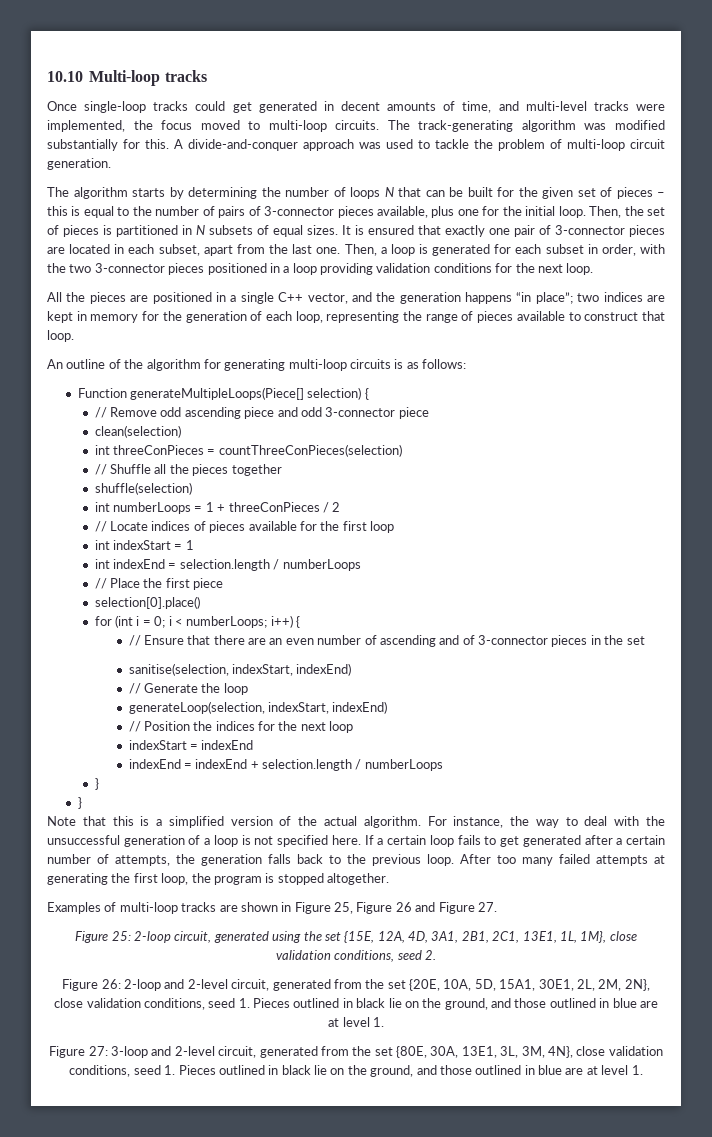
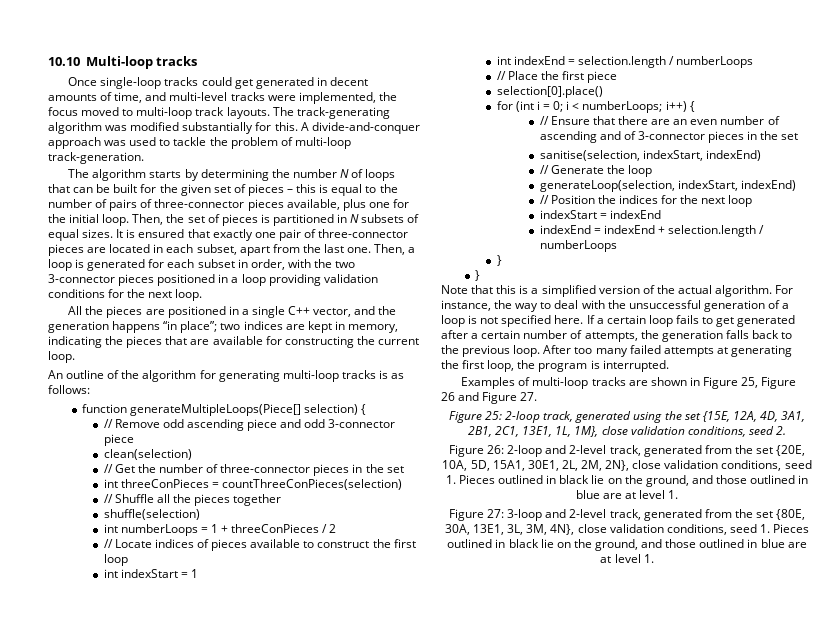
- Once single-loop tracks could get generated in decent amounts of time, and multi-level tracks were implemented, the focus moved to multi-loop circuits.
+ Once single-loop tracks could get generated in decent amounts of time, and multi-level tracks were implemented, the focus moved to multi-loop track layouts.
- A divide-and-conquer approach was used to tackle the problem of multi-loop circuit generation.
+ A divide-and-conquer approach was used to tackle the problem of multi-loop track-generation.
- The algorithm starts by determining the number of loops N that can be built for the given set of pieces – this is equal to the number of pairs of 3-connector pieces available, plus one for the initial loop.
+ The algorithm starts by determining the number N of loops that can be built for the given set of pieces – this is equal to the number of pairs of three-connector pieces available, plus one for the initial loop.
- It is ensured that exactly one pair of 3-connector pieces are located in each subset, apart from the last one.
+ It is ensured that exactly one pair of three-connector pieces are located in each subset, apart from the last one.
- All the pieces are positioned in a single C++ vector, and the generation happens “in place”; two indices are kept in memory for the generation of each loop, representing the range of pieces available to construct that loop.
+ All the pieces are positioned in a single C++ vector, and the generation happens “in place”; two indices are kept in memory, indicating the pieces that are available for constructing the current loop.
- An outline of the algorithm for generating multi-loop circuits is as follows:
+ An outline of the algorithm for generating multi-loop tracks is as follows:
- Function generateMultipleLoops(Piece[] selection) {
+ function generateMultipleLoops(Piece[] selection) {
+ // Get the number of three-connector pieces in the set
- // Locate indices of pieces available for the first loop
+ // Locate indices of pieces available to construct the first loop
- After too many failed attempts at generating the first loop, the program is stopped altogether.
+ After too many failed attempts at generating the first loop, the program is interrupted.
- Figure 25: 2-loop circuit, generated using the set {15E, 12A, 4D, 3A1, 2B1, 2C1, 13E1, 1L, 1M}, close validation conditions, seed 2.
+ Figure 25: 2-loop track, generated using the set {15E, 12A, 4D, 3A1, 2B1, 2C1, 13E1, 1L, 1M}, close validation conditions, seed 2.
- Figure 26: 2-loop and 2-level circuit, generated from the set {20E, 10A, 5D, 15A1, 30E1, 2L, 2M, 2N}, close validation conditions, seed 1. Pieces outlined in black lie on the ground, and those outlined in blue are at level 1.
+ Figure 26: 2-loop and 2-level track, generated from the set {20E, 10A, 5D, 15A1, 30E1, 2L, 2M, 2N}, close validation conditions, seed 1. Pieces outlined in black lie on the ground, and those outlined in blue are at level 1.
- Figure 27: 3-loop and 2-level circuit, generated from the set {80E, 30A, 13E1, 3L, 3M, 4N}, close validation conditions, seed 1. Pieces outlined in black lie on the ground, and those outlined in blue are at level 1.
+ Figure 27: 3-loop and 2-level track, generated from the set {80E, 30A, 13E1, 3L, 3M, 4N}, close validation conditions, seed 1. Pieces outlined in black lie on the ground, and those outlined in blue are at level 1.

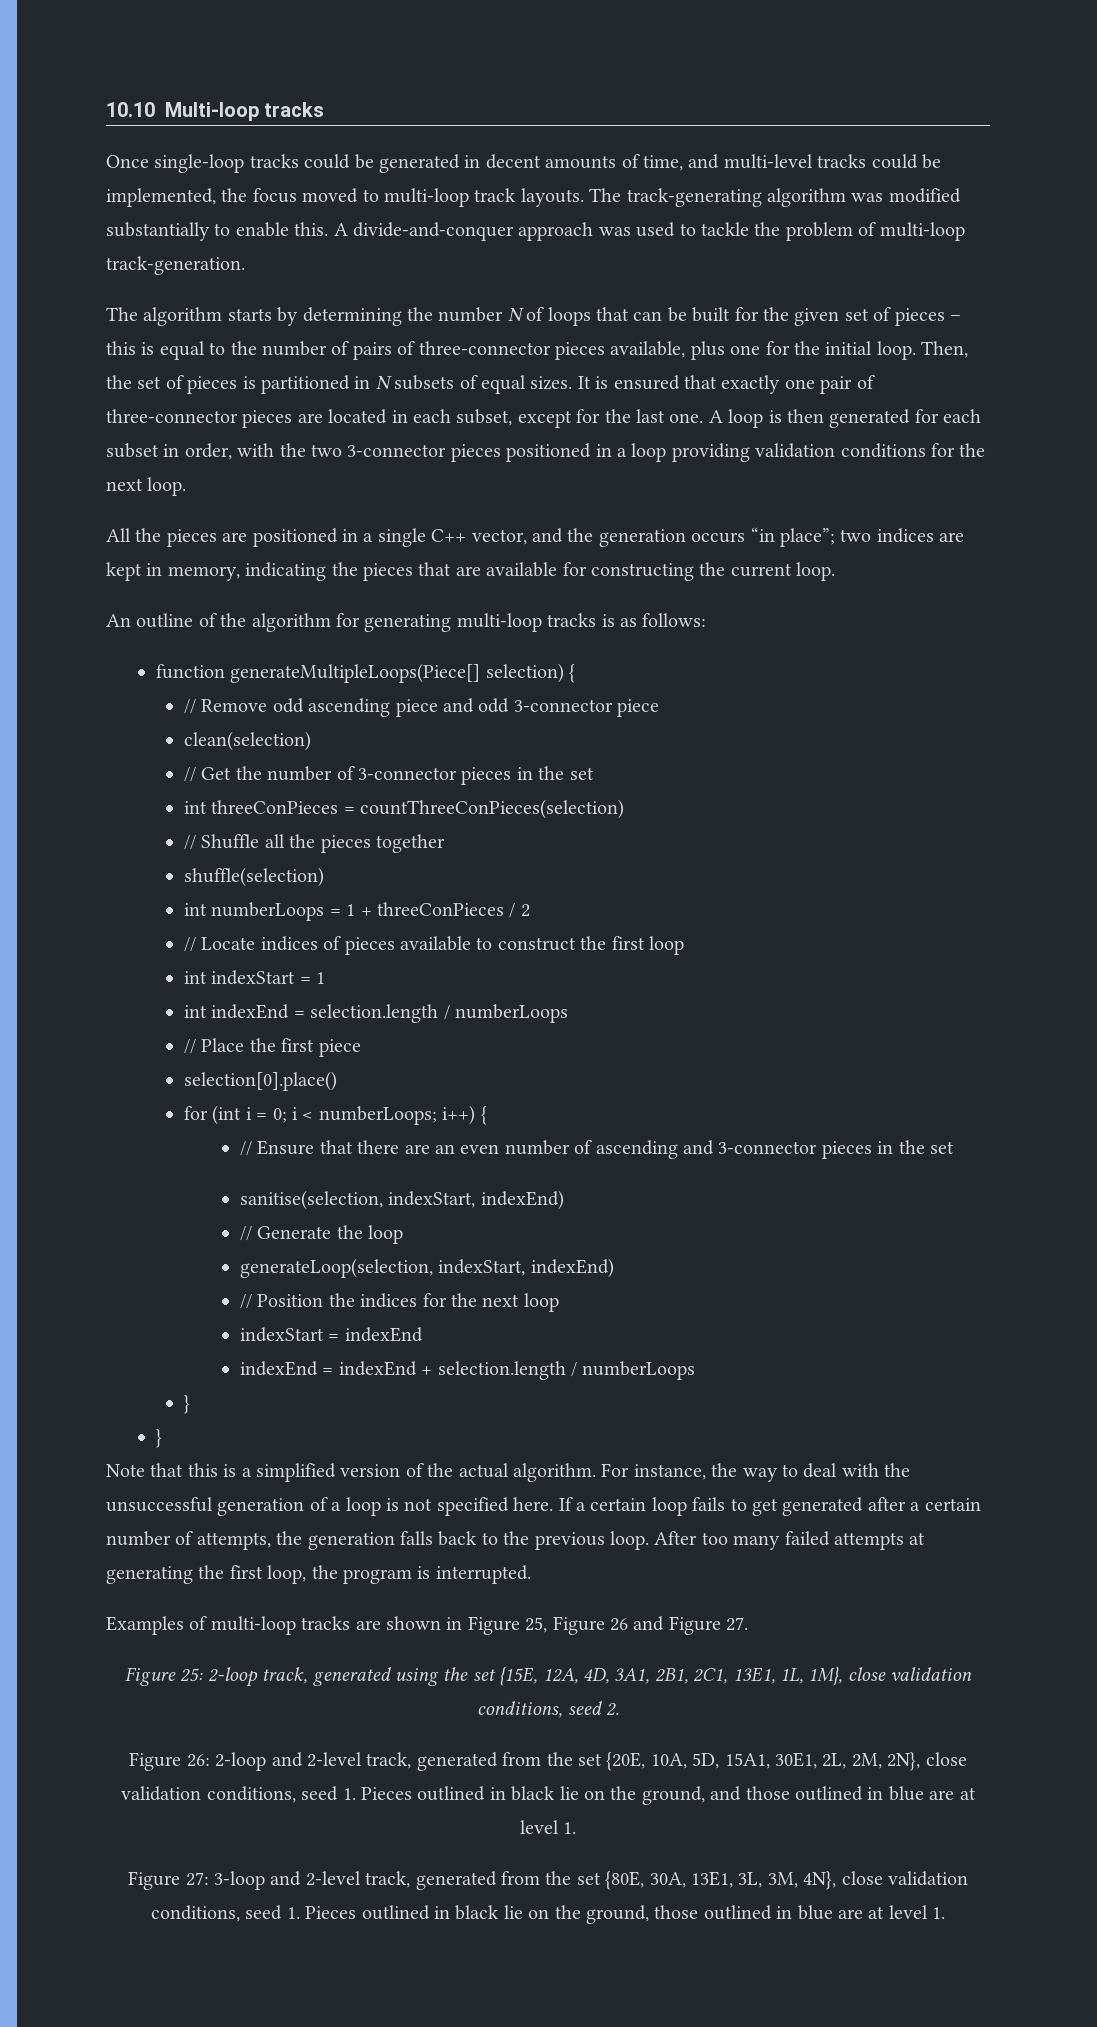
- Once single-loop tracks could get generated in decent amounts of time, and multi-level tracks were implemented, the focus moved to multi-loop track layouts.
+ Once single-loop tracks could be generated in decent amounts of time, and multi-level tracks could be implemented, the focus moved to multi-loop track layouts.
- The track-generating algorithm was modified substantially for this.
+ The track-generating algorithm was modified substantially to enable this.
- It is ensured that exactly one pair of three-connector pieces are located in each subset, apart from the last one.
+ It is ensured that exactly one pair of three-connector pieces are located in each subset, except for the last one.
- Then, a loop is generated for each subset in order, with the two 3-connector pieces positioned in a loop providing validation conditions for the next loop.
+ A loop is then generated for each subset in order, with the two 3-connector pieces positioned in a loop providing validation conditions for the next loop.
- All the pieces are positioned in a single C++ vector, and the generation happens “in place”; two indices are kept in memory, indicating the pieces that are available for constructing the current loop.
+ All the pieces are positioned in a single C++ vector, and the generation occurs “in place”; two indices are kept in memory, indicating the pieces that are available for constructing the current loop.
- // Get the number of three-connector pieces in the set
+ // Get the number of 3-connector pieces in the set
- // Ensure that there are an even number of ascending and of 3-connector pieces in the set
+ // Ensure that there are an even number of ascending and 3-connector pieces in the set
- Figure 27: 3-loop and 2-level track, generated from the set {80E, 30A, 13E1, 3L, 3M, 4N}, close validation conditions, seed 1. Pieces outlined in black lie on the ground, and those outlined in blue are at level 1.
+ Figure 27: 3-loop and 2-level track, generated from the set {80E, 30A, 13E1, 3L, 3M, 4N}, close validation conditions, seed 1. Pieces outlined in black lie on the ground, those outlined in blue are at level 1.

